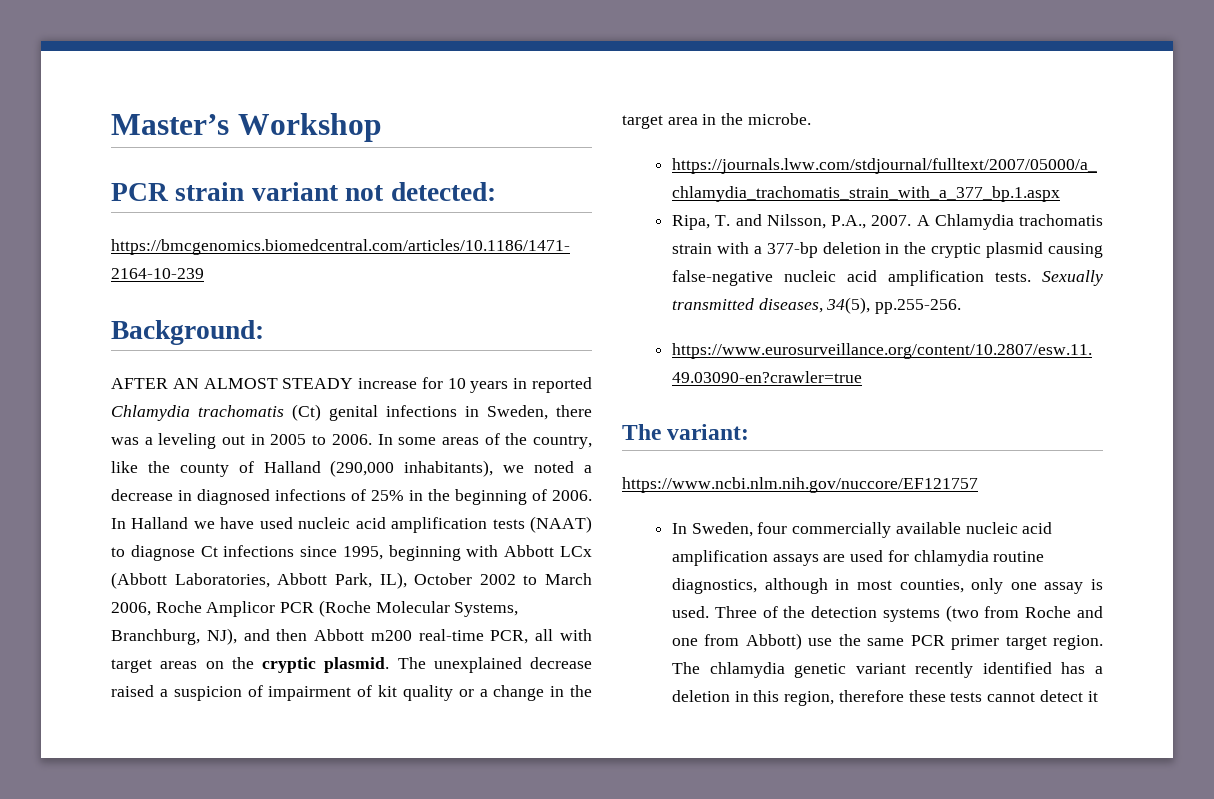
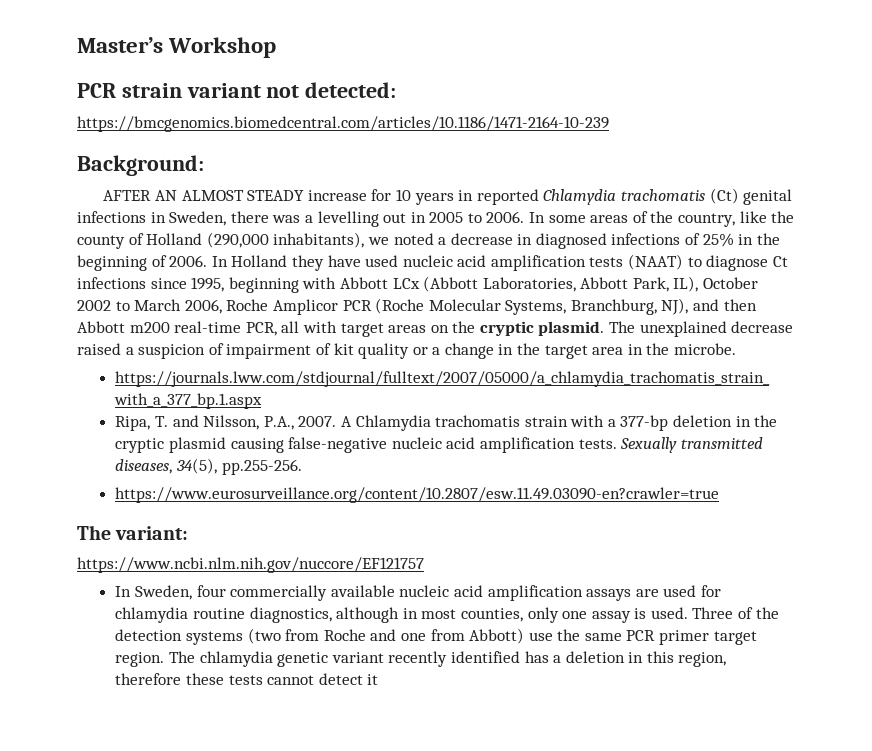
- AFTER AN ALMOST STEADY increase for 10 years in reported Chlamydia trachomatis (Ct) genital infections in Sweden, there was a leveling out in 2005 to 2006.
+ AFTER AN ALMOST STEADY increase for 10 years in reported Chlamydia trachomatis (Ct) genital infections in Sweden, there was a levelling out in 2005 to 2006.
- In some areas of the country, like the county of Halland (290,000 inhabitants), we noted a decrease in diagnosed infections of 25% in the beginning of 2006.
+ In some areas of the country, like the county of Holland (290,000 inhabitants), we noted a decrease in diagnosed infections of 25% in the beginning of 2006.
- In Halland we have used nucleic acid amplification tests (NAAT) to diagnose Ct infections since 1995, beginning with Abbott LCx (Abbott Laboratories, Abbott Park, IL), October 2002 to March 2006, Roche Amplicor PCR (Roche Molecular Systems, Branchburg, NJ), and then Abbott m200 real-time PCR, all with target areas on the cryptic plasmid.
+ In Holland they have used nucleic acid amplification tests (NAAT) to diagnose Ct infections since 1995, beginning with Abbott LCx (Abbott Laboratories, Abbott Park, IL), October 2002 to March 2006, Roche Amplicor PCR (Roche Molecular Systems, Branchburg, NJ), and then Abbott m200 real-time PCR, all with target areas on the cryptic plasmid.

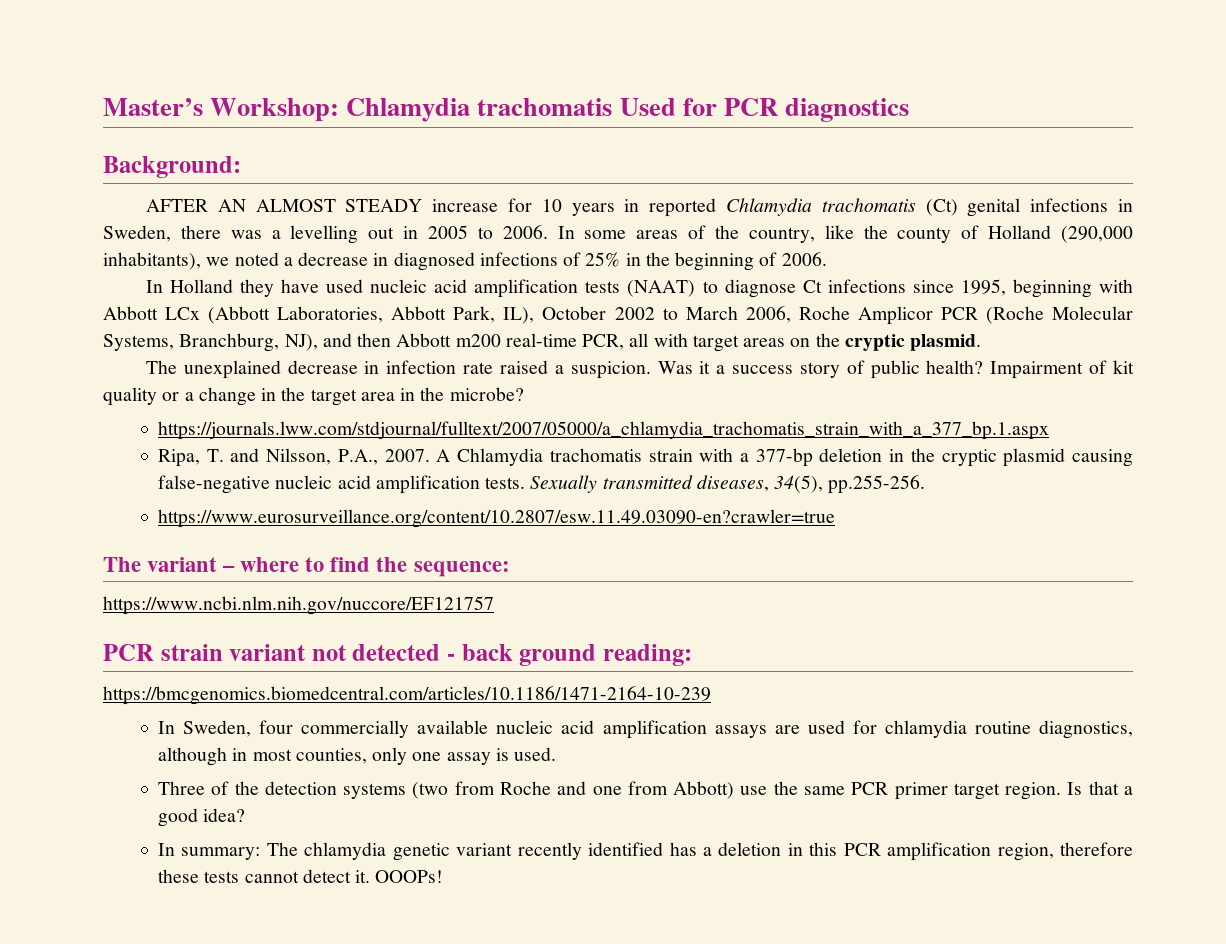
- Master’s Workshop
- PCR strain variant not detected:
- https://bmcgenomics.biomedcentral.com/articles/10.1186/1471-2164-10-239
+ Master’s Workshop: Chlamydia trachomatis Used for PCR diagnostics
- In some areas of the country, like the county of Holland (290,000 inhabitants), we noted a decrease in diagnosed infections of 25% in the beginning of 2006. In Holland they have used nucleic acid amplification tests (NAAT) to diagnose Ct infections since 1995, beginning with Abbott LCx (Abbott Laboratories, Abbott Park, IL), October 2002 to March 2006, Roche Amplicor PCR (Roche Molecular Systems, Branchburg, NJ), and then Abbott m200 real-time PCR, all with target areas on the cryptic plasmid. The unexplained decrease raised a suspicion of impairment of kit quality or a change in the target area in the microbe.
+ In some areas of the country, like the county of Holland (290,000 inhabitants), we noted a decrease in diagnosed infections of 25% in the beginning of 2006.
+ In Holland they have used nucleic acid amplification tests (NAAT) to diagnose Ct infections since 1995, beginning with Abbott LCx (Abbott Laboratories, Abbott Park, IL), October 2002 to March 2006, Roche Amplicor PCR (Roche Molecular Systems, Branchburg, NJ), and then Abbott m200 real-time PCR, all with target areas on the cryptic plasmid.
+ The unexplained decrease in infection rate raised a suspicion. Was it a success story of public health? Impairment of kit quality or a change in the target area in the microbe?
- The variant:
+ The variant – where to find the sequence:
  https://www.ncbi.nlm.nih.gov/nuccore/EF121757
+ PCR strain variant not detected - back ground reading:
+ https://bmcgenomics.biomedcentral.com/articles/10.1186/1471-2164-10-239
- In Sweden, four commercially available nucleic acid amplification assays are used for chlamydia routine diagnostics, although in most counties, only one assay is used. Three of the detection systems (two from Roche and one from Abbott) use the same PCR primer target region.
+ In Sweden, four commercially available nucleic acid amplification assays are used for chlamydia routine diagnostics, although in most counties, only one assay is used.
+ Three of the detection systems (two from Roche and one from Abbott) use the same PCR primer target region.
- The chlamydia genetic variant recently identified has a deletion in this region, therefore these tests cannot detect it
+ Is that a good idea?
+ In summary: The chlamydia genetic variant recently identified has a deletion in this PCR amplification region, therefore these tests cannot detect it. OOOPs!

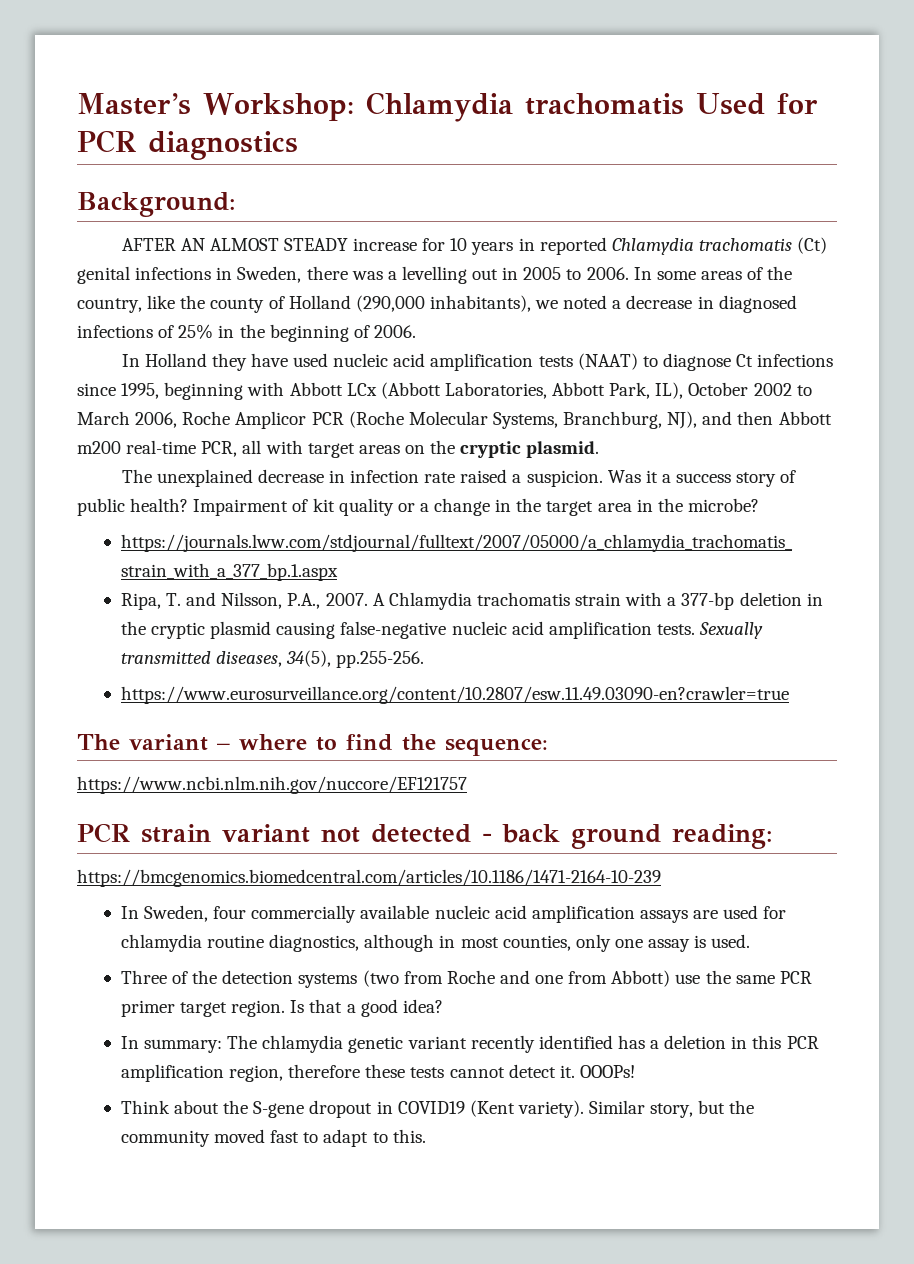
+ Think about the S-gene dropout in COVID19 (Kent variety). Similar story, but the community moved fast to adapt to this.

